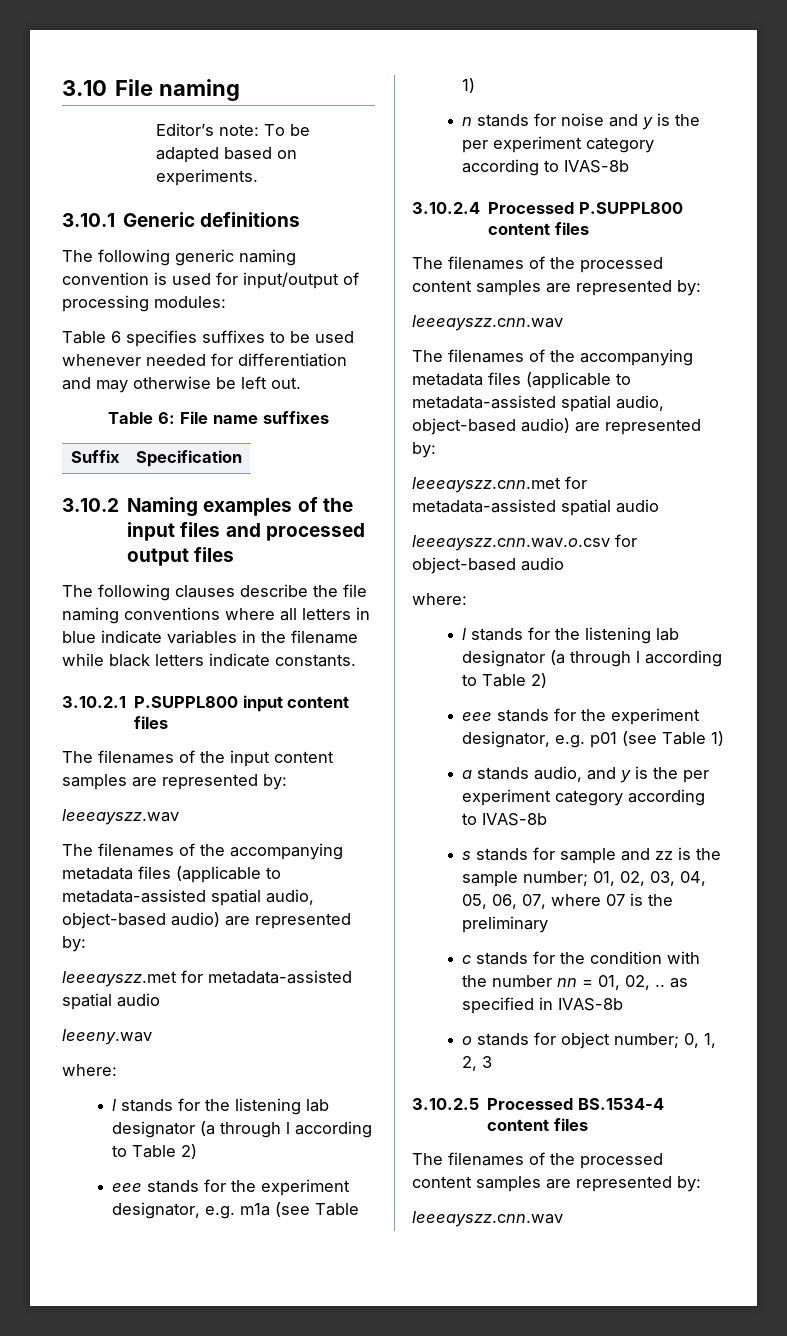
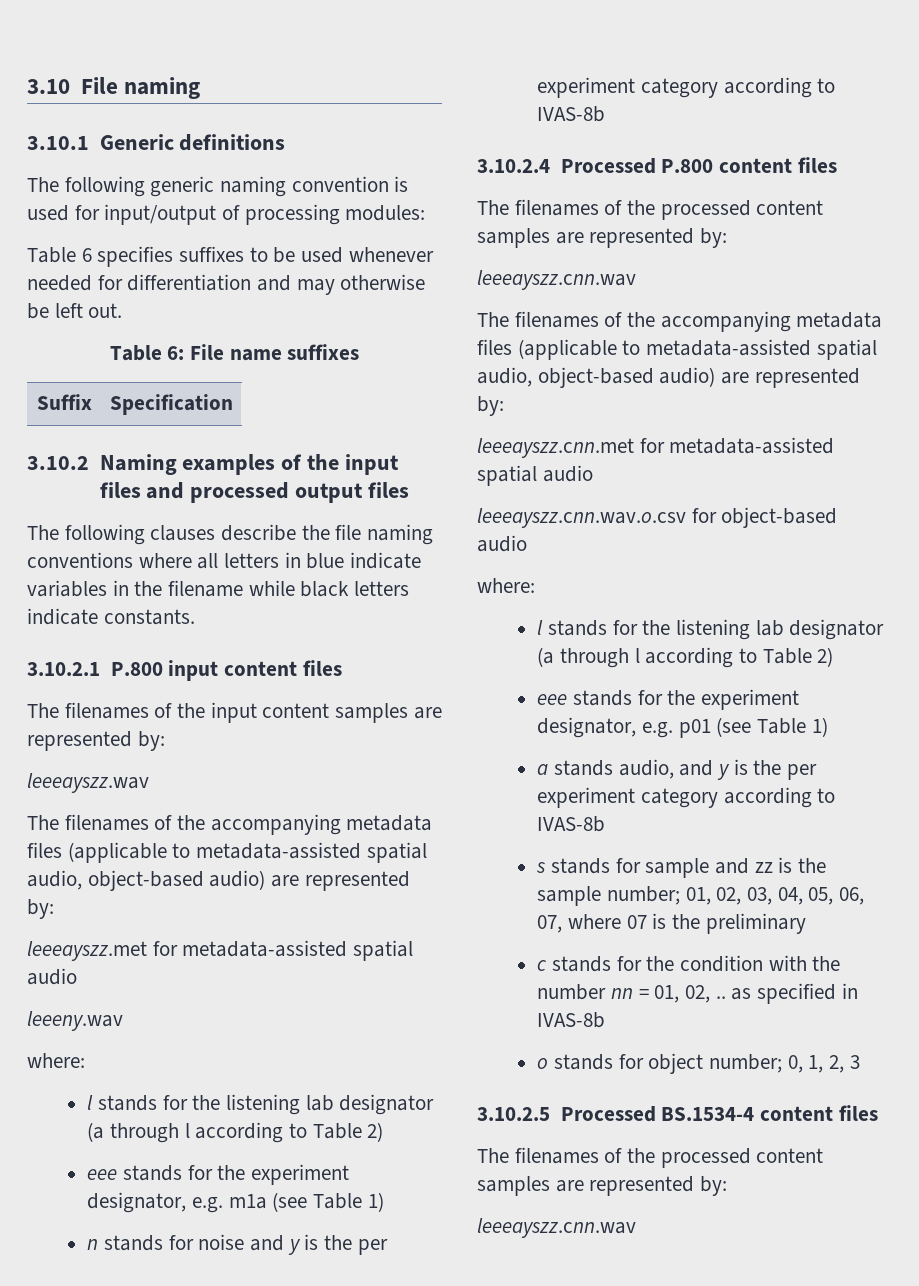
- Editor’s note: To be adapted based on experiments.
- 3.10.2.1 P.SUPPL800 input content files
+ 3.10.2.1 P.800 input content files
- 3.10.2.4 Processed P.SUPPL800 content files
+ 3.10.2.4 Processed P.800 content files

